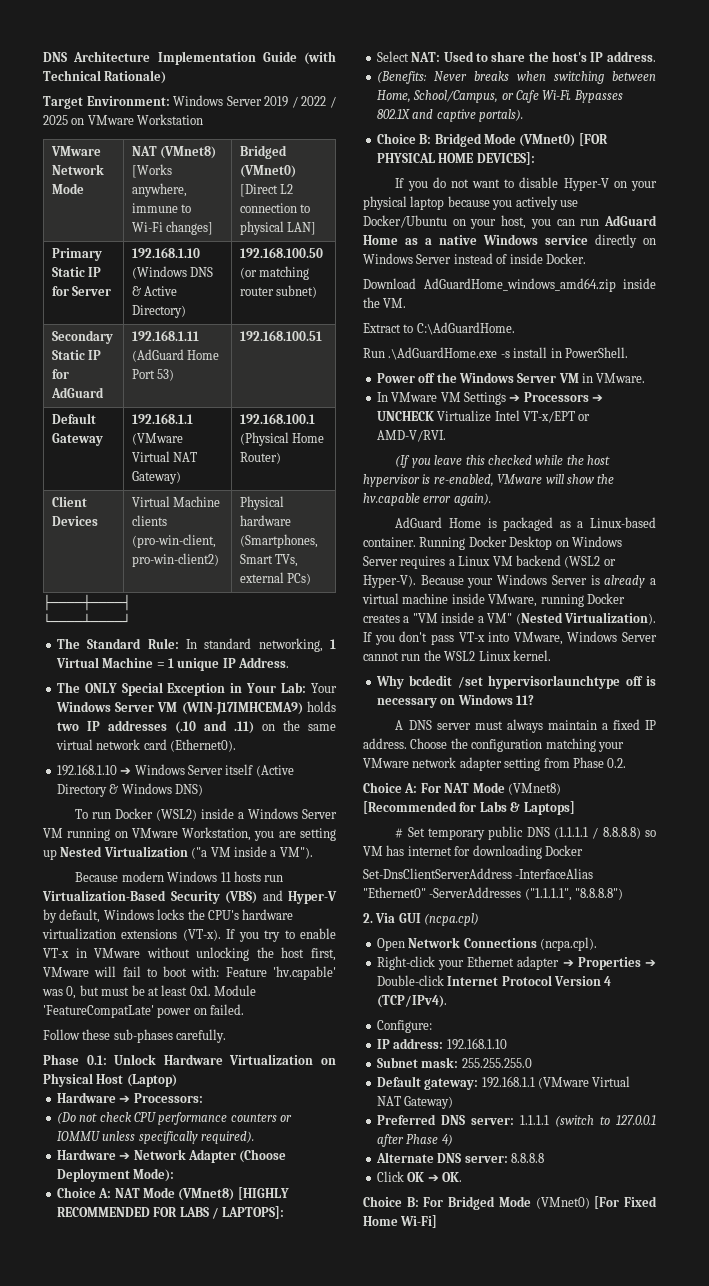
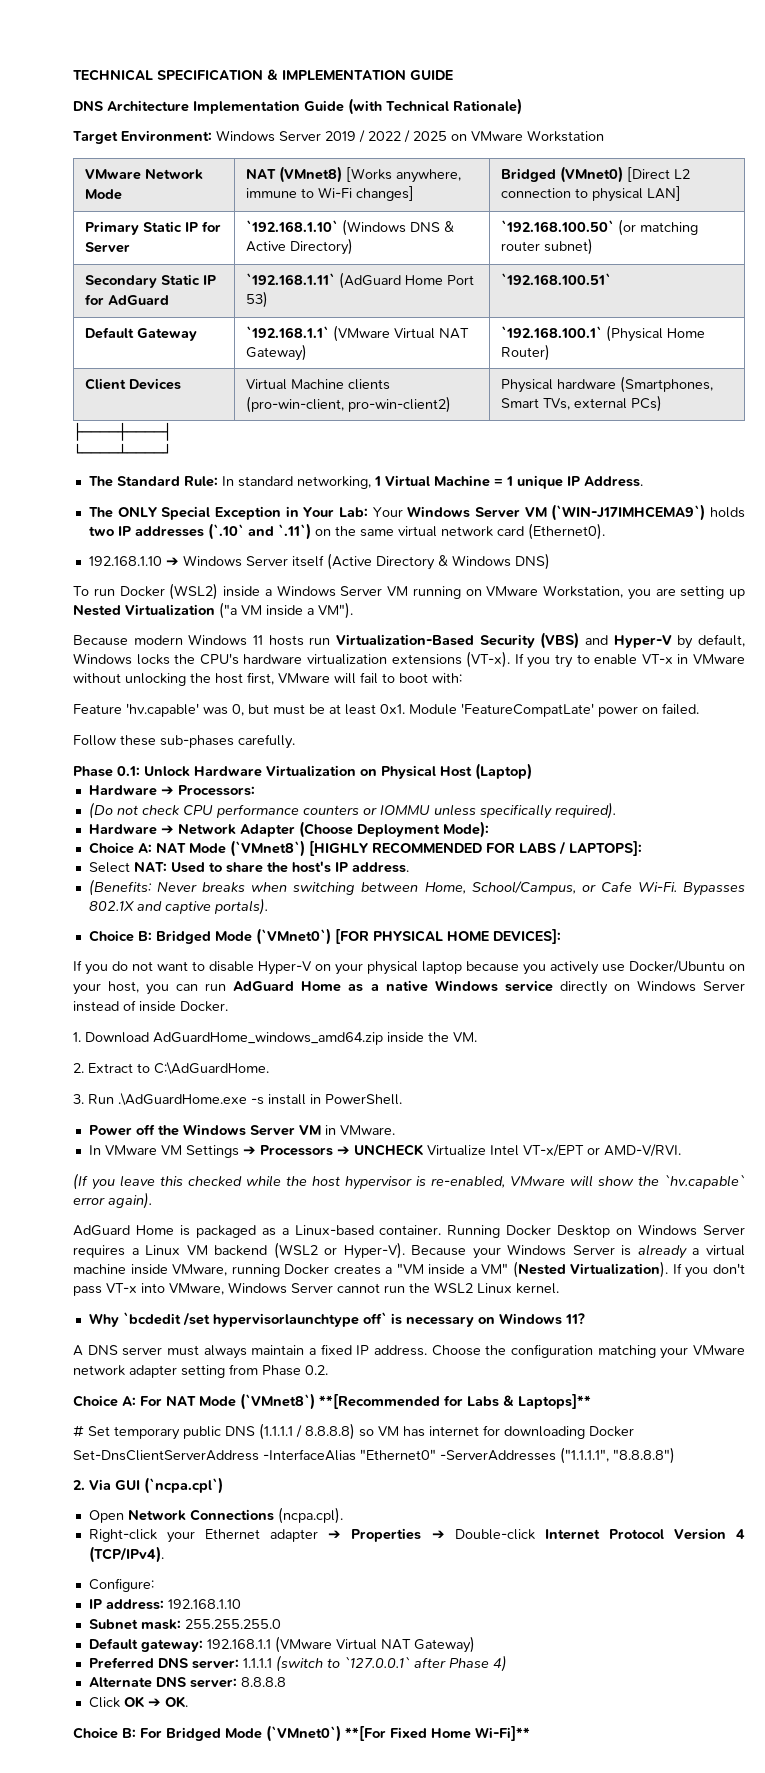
+ TECHNICAL SPECIFICATION & IMPLEMENTATION GUIDE
- Primary Static IP for Server | 192.168.1.10 (Windows DNS & Active Directory) | 192.168.100.50 (or matching router subnet)
+ Primary Static IP for Server | `192.168.1.10` (Windows DNS & Active Directory) | `192.168.100.50` (or matching router subnet)
- Secondary Static IP for AdGuard | 192.168.1.11 (AdGuard Home Port 53) | 192.168.100.51
+ Secondary Static IP for AdGuard | `192.168.1.11` (AdGuard Home Port 53) | `192.168.100.51`
- Default Gateway | 192.168.1.1 (VMware Virtual NAT Gateway) | 192.168.100.1 (Physical Home Router)
+ Default Gateway | `192.168.1.1` (VMware Virtual NAT Gateway) | `192.168.100.1` (Physical Home Router)
- The ONLY Special Exception in Your Lab: Your Windows Server VM (WIN-J17IMHCEMA9) holds two IP addresses (.10 and .11) on the same virtual network card (Ethernet0).
+ The ONLY Special Exception in Your Lab: Your Windows Server VM (`WIN-J17IMHCEMA9`) holds two IP addresses (`.10` and `.11`) on the same virtual network card (Ethernet0).
- If you try to enable VT-x in VMware without unlocking the host first, VMware will fail to boot with: Feature 'hv.capable' was 0, but must be at least 0x1.
+ If you try to enable VT-x in VMware without unlocking the host first, VMware will fail to boot with:
+ Feature 'hv.capable' was 0, but must be at least 0x1.
- Choice A: NAT Mode (VMnet8) [HIGHLY RECOMMENDED FOR LABS / LAPTOPS]:
+ Choice A: NAT Mode (`VMnet8`) [HIGHLY RECOMMENDED FOR LABS / LAPTOPS]:
- Choice B: Bridged Mode (VMnet0) [FOR PHYSICAL HOME DEVICES]:
+ Choice B: Bridged Mode (`VMnet0`) [FOR PHYSICAL HOME DEVICES]:
- Download AdGuardHome_windows_amd64.zip inside the VM.
+ 1. Download AdGuardHome_windows_amd64.zip inside the VM.
- Extract to C:\AdGuardHome.
+ 2. Extract to C:\AdGuardHome.
- Run .\AdGuardHome.exe -s install in PowerShell.
+ 3. Run .\AdGuardHome.exe -s install in PowerShell.
- (If you leave this checked while the host hypervisor is re-enabled, VMware will show the hv.capable error again).
+ (If you leave this checked while the host hypervisor is re-enabled, VMware will show the `hv.capable` error again).
- Why bcdedit /set hypervisorlaunchtype off is necessary on Windows 11?
+ Why `bcdedit /set hypervisorlaunchtype off` is necessary on Windows 11?
- Choice A: For NAT Mode (VMnet8) [Recommended for Labs & Laptops]
+ Choice A: For NAT Mode (`VMnet8`) **[Recommended for Labs & Laptops]**
- 2. Via GUI (ncpa.cpl)
+ 2. Via GUI (`ncpa.cpl`)
- Preferred DNS server: 1.1.1.1 (switch to 127.0.0.1 after Phase 4)
+ Preferred DNS server: 1.1.1.1 (switch to `127.0.0.1` after Phase 4)
- Choice B: For Bridged Mode (VMnet0) [For Fixed Home Wi-Fi]
+ Choice B: For Bridged Mode (`VMnet0`) **[For Fixed Home Wi-Fi]**

